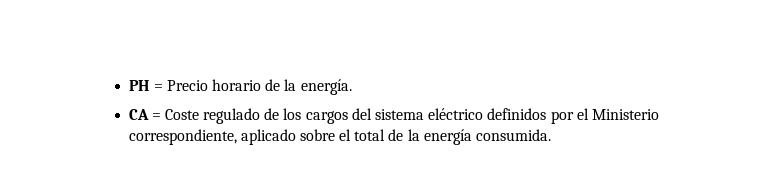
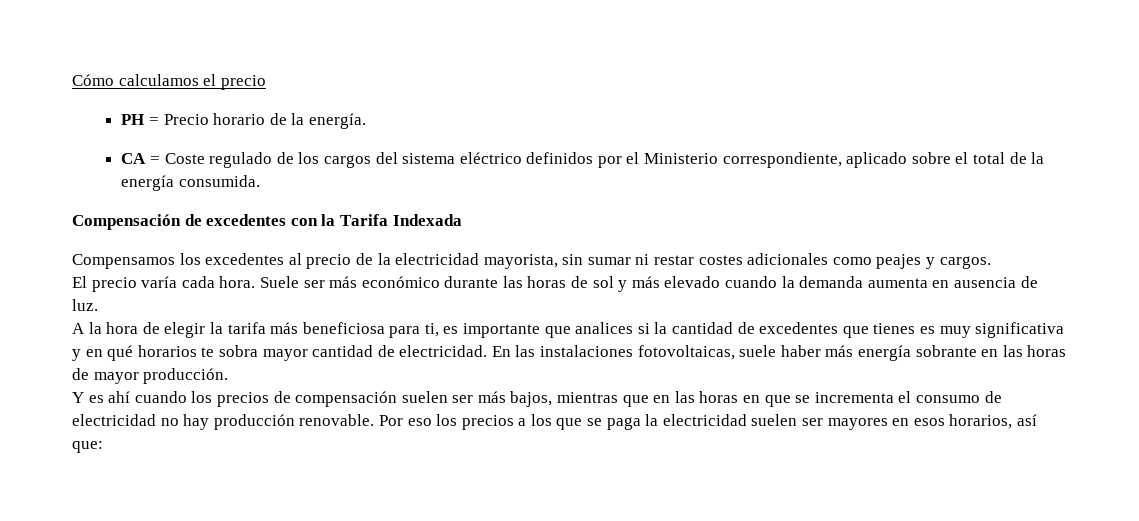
+ Cómo calculamos el precio
+ Compensación de excedentes con la Tarifa Indexada
+ Compensamos los excedentes al precio de la electricidad mayorista, sin sumar ni restar costes adicionales como peajes y cargos.
+ El precio varía cada hora. Suele ser más económico durante las horas de sol y más elevado cuando la demanda aumenta en ausencia de luz.
+ A la hora de elegir la tarifa más beneficiosa para ti, es importante que analices si la cantidad de excedentes que tienes es muy significativa y en qué horarios te sobra mayor cantidad de electricidad. En las instalaciones fotovoltaicas, suele haber más energía sobrante en las horas de mayor producción.
+ Y es ahí cuando los precios de compensación suelen ser más bajos, mientras que en las horas en que se incrementa el consumo de electricidad no hay producción renovable. Por eso los precios a los que se paga la electricidad suelen ser mayores en esos horarios, así que:

